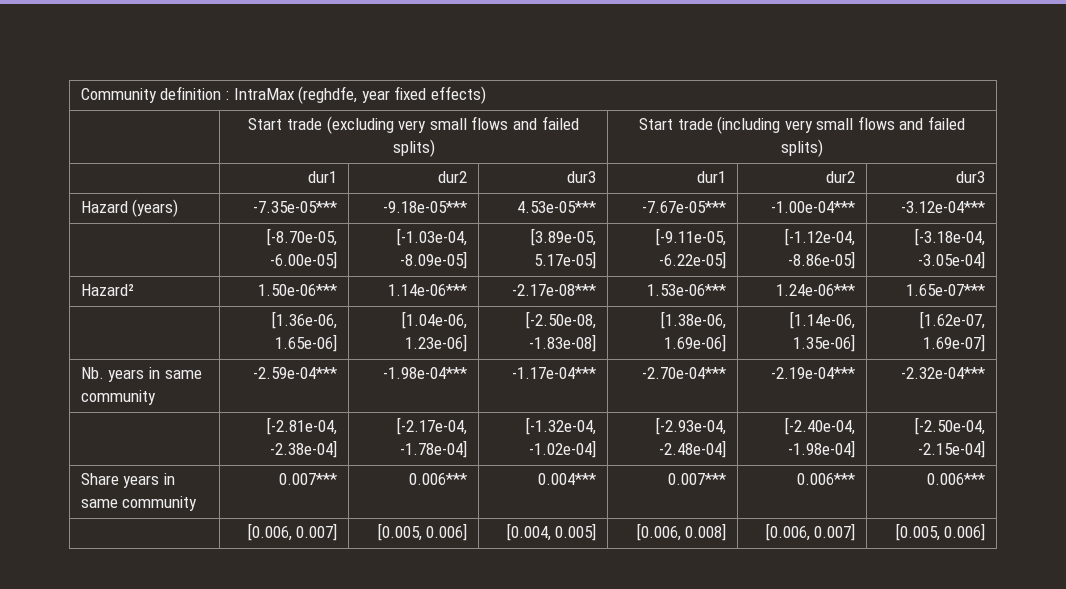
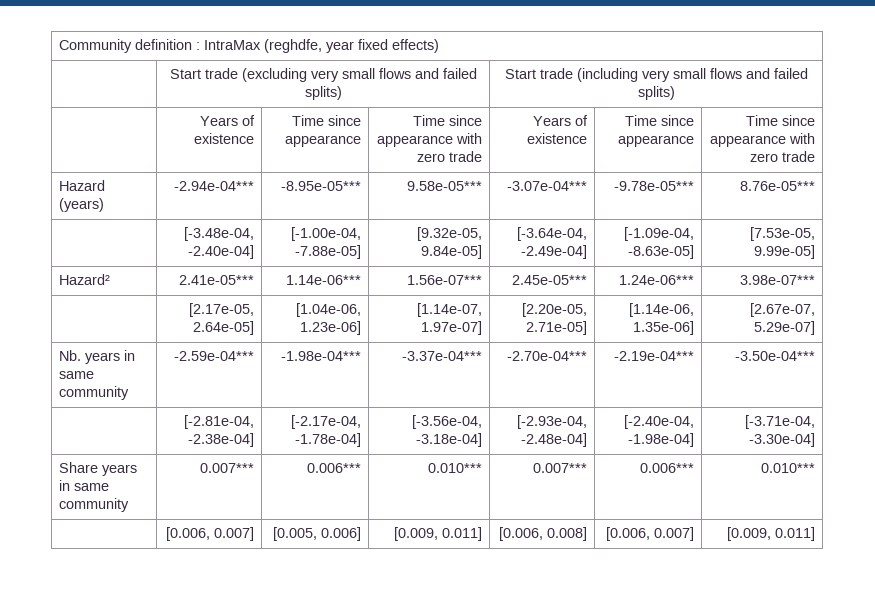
- | dur1 | dur2 | dur3 | dur1 | dur2 | dur3
- Hazard (years) | -7.35e-05*** | -9.18e-05*** | 4.53e-05*** | -7.67e-05*** | -1.00e-04*** | -3.12e-04***
- | [-8.70e-05, -6.00e-05] | [-1.03e-04, -8.09e-05] | [3.89e-05, 5.17e-05] | [-9.11e-05, -6.22e-05] | [-1.12e-04, -8.86e-05] | [-3.18e-04, -3.05e-04]
+ | Years of existence | Time since appearance | Time since appearance with zero trade | Years of existence | Time since appearance | Time since appearance with zero trade
+ Hazard (years) | -2.94e-04*** | -8.95e-05*** | 9.58e-05*** | -3.07e-04*** | -9.78e-05*** | 8.76e-05***
+ | [-3.48e-04, -2.40e-04] | [-1.00e-04, -7.88e-05] | [9.32e-05, 9.84e-05] | [-3.64e-04, -2.49e-04] | [-1.09e-04, -8.63e-05] | [7.53e-05, 9.99e-05]
- Hazard² | 1.50e-06*** | 1.14e-06*** | -2.17e-08*** | 1.53e-06*** | 1.24e-06*** | 1.65e-07***
- | [1.36e-06, 1.65e-06] | [1.04e-06, 1.23e-06] | [-2.50e-08, -1.83e-08] | [1.38e-06, 1.69e-06] | [1.14e-06, 1.35e-06] | [1.62e-07, 1.69e-07]
+ Hazard² | 2.41e-05*** | 1.14e-06*** | 1.56e-07*** | 2.45e-05*** | 1.24e-06*** | 3.98e-07***
+ | [2.17e-05, 2.64e-05] | [1.04e-06, 1.23e-06] | [1.14e-07, 1.97e-07] | [2.20e-05, 2.71e-05] | [1.14e-06, 1.35e-06] | [2.67e-07, 5.29e-07]
- Nb. years in same community | -2.59e-04*** | -1.98e-04*** | -1.17e-04*** | -2.70e-04*** | -2.19e-04*** | -2.32e-04***
+ Nb. years in same community | -2.59e-04*** | -1.98e-04*** | -3.37e-04*** | -2.70e-04*** | -2.19e-04*** | -3.50e-04***
- | [-2.81e-04, -2.38e-04] | [-2.17e-04, -1.78e-04] | [-1.32e-04, -1.02e-04] | [-2.93e-04, -2.48e-04] | [-2.40e-04, -1.98e-04] | [-2.50e-04, -2.15e-04]
+ | [-2.81e-04, -2.38e-04] | [-2.17e-04, -1.78e-04] | [-3.56e-04, -3.18e-04] | [-2.93e-04, -2.48e-04] | [-2.40e-04, -1.98e-04] | [-3.71e-04, -3.30e-04]
- Share years in same community | 0.007*** | 0.006*** | 0.004*** | 0.007*** | 0.006*** | 0.006***
+ Share years in same community | 0.007*** | 0.006*** | 0.010*** | 0.007*** | 0.006*** | 0.010***
- | [0.006, 0.007] | [0.005, 0.006] | [0.004, 0.005] | [0.006, 0.008] | [0.006, 0.007] | [0.005, 0.006]
+ | [0.006, 0.007] | [0.005, 0.006] | [0.009, 0.011] | [0.006, 0.008] | [0.006, 0.007] | [0.009, 0.011]

